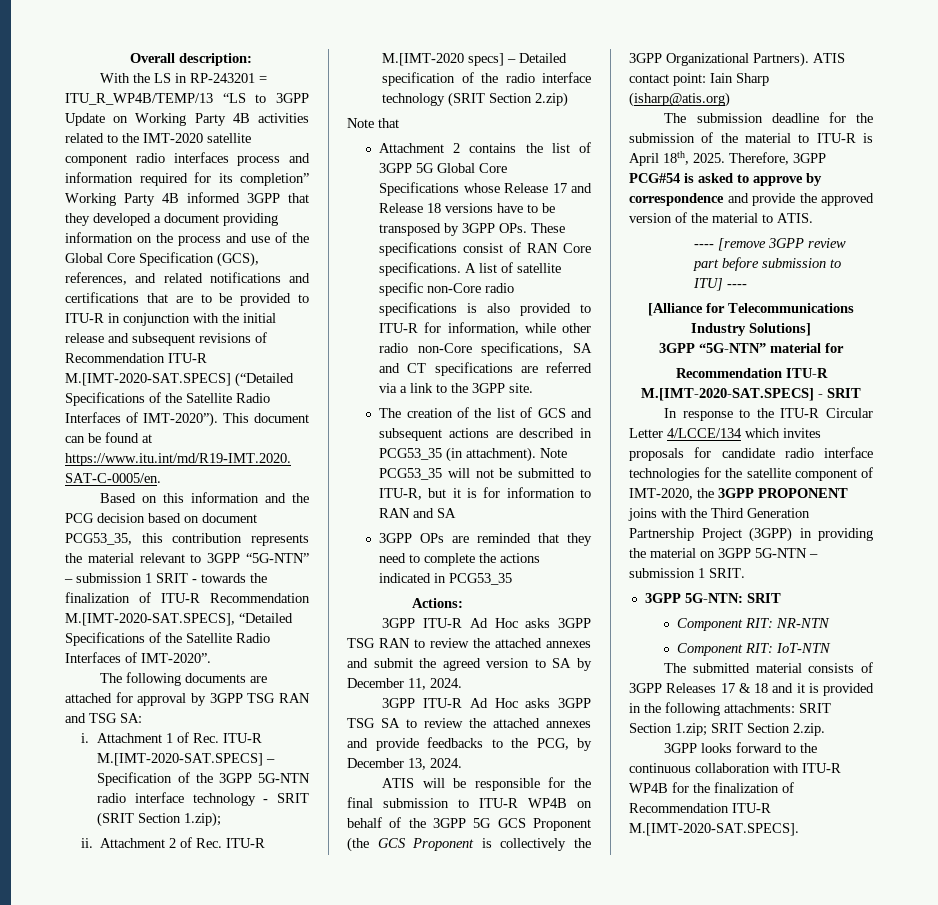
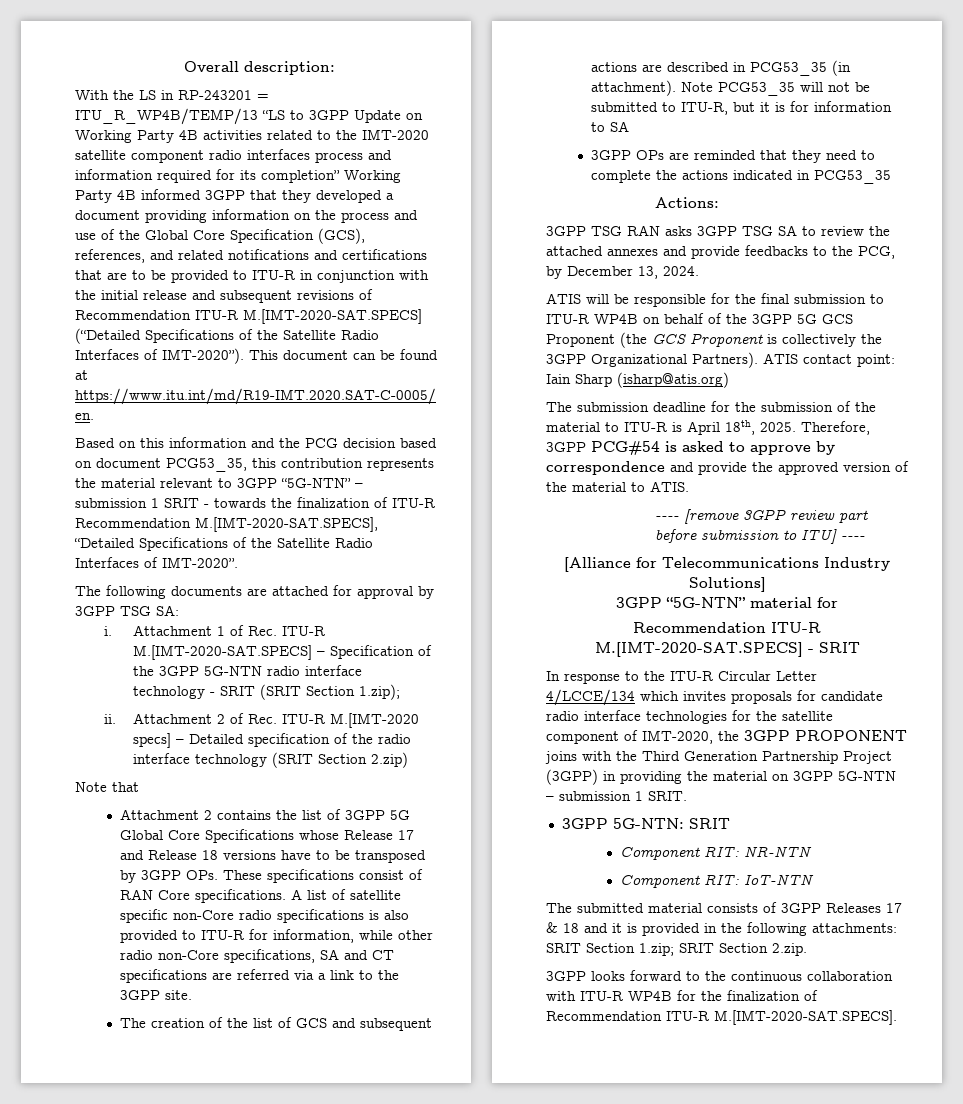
- The following documents are attached for approval by 3GPP TSG RAN and TSG SA:
+ The following documents are attached for approval by 3GPP TSG SA:
- Note PCG53_35 will not be submitted to ITU-R, but it is for information to RAN and SA
+ Note PCG53_35 will not be submitted to ITU-R, but it is for information to SA
- 3GPP ITU-R Ad Hoc asks 3GPP TSG RAN to review the attached annexes and submit the agreed version to SA by December 11, 2024.
- 3GPP ITU-R Ad Hoc asks 3GPP TSG SA to review the attached annexes and provide feedbacks to the PCG, by December 13, 2024.
+ 3GPP TSG RAN asks 3GPP TSG SA to review the attached annexes and provide feedbacks to the PCG, by December 13, 2024.

